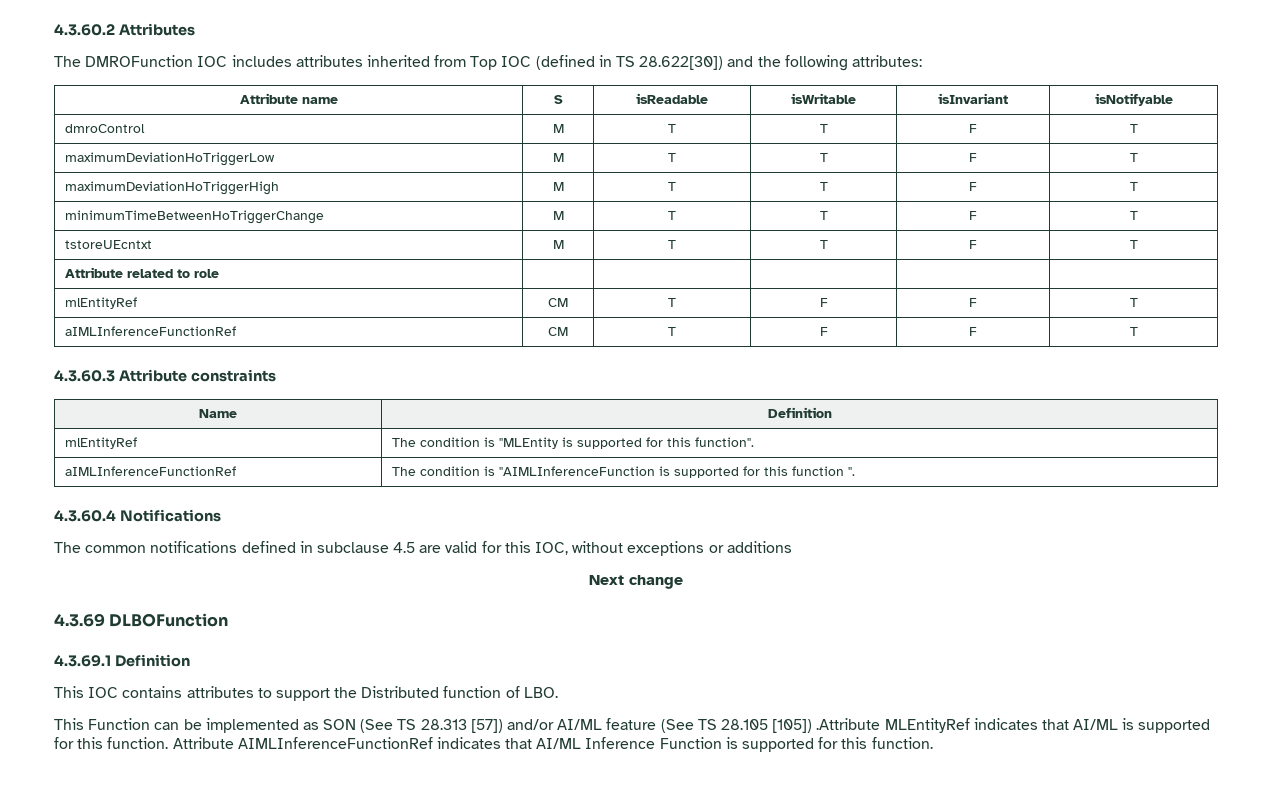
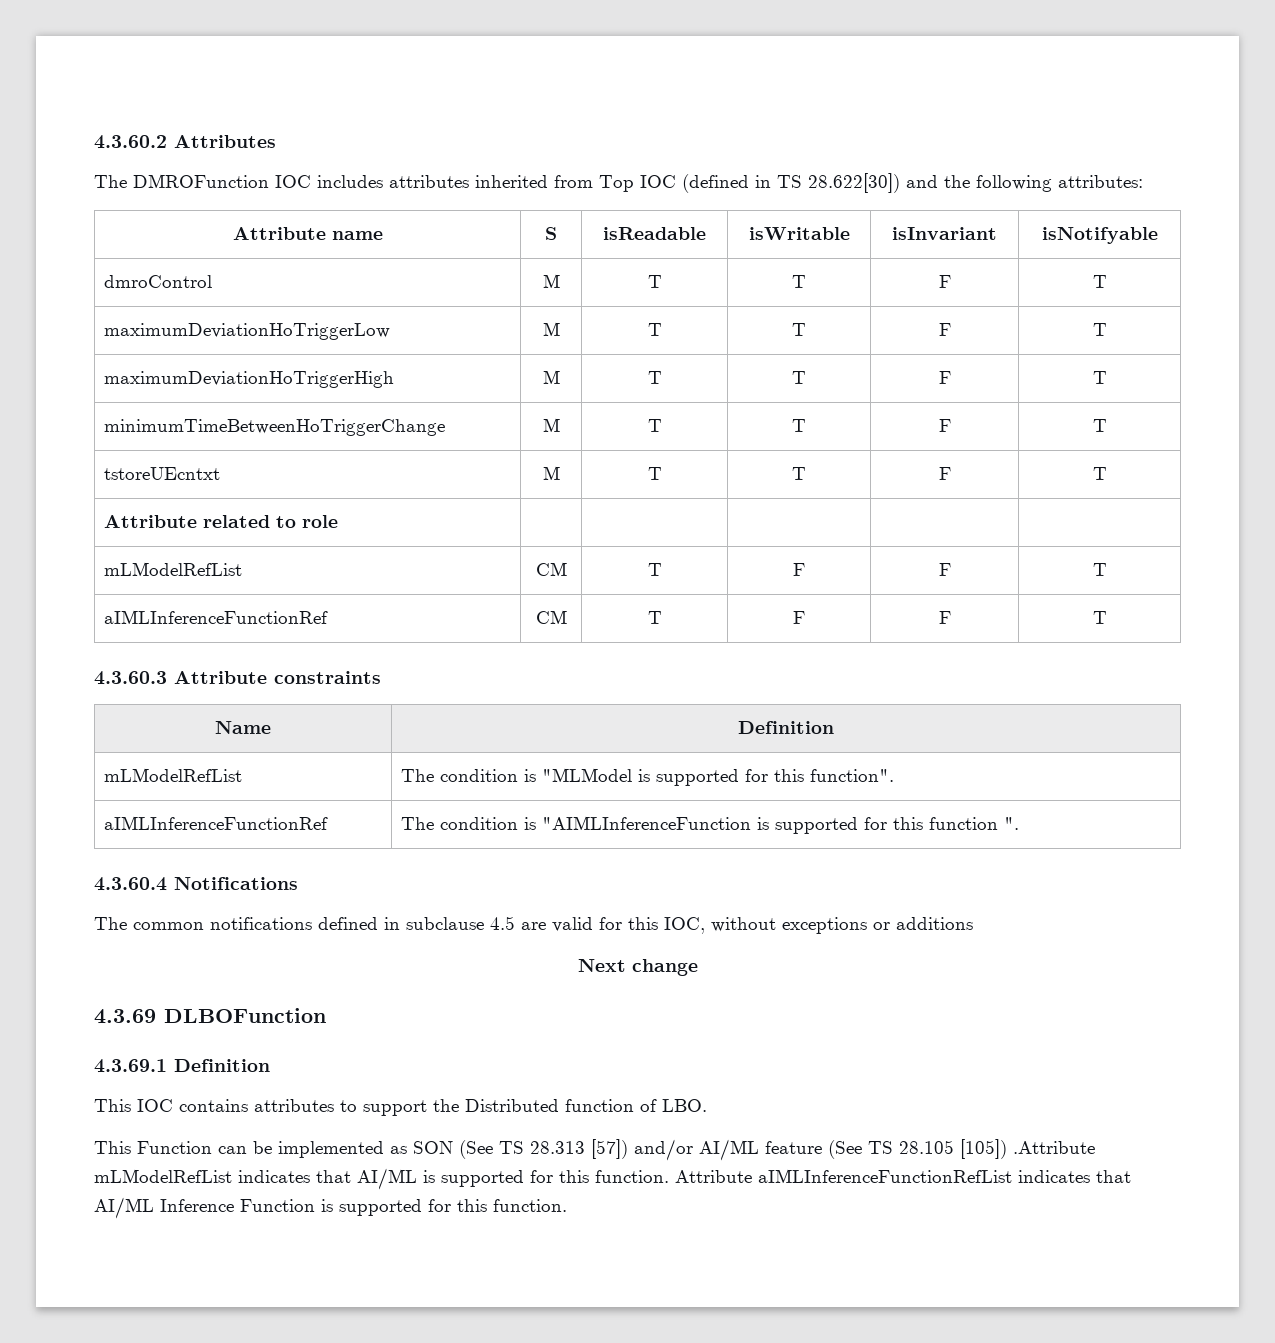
- mlEntityRef | CM | T | F | F | T
+ mLModelRefList | CM | T | F | F | T
- mlEntityRef | The condition is "MLEntity is supported for this function".
+ mLModelRefList | The condition is "MLModel is supported for this function".
- This Function can be implemented as SON (See TS 28.313 [57]) and/or AI/ML feature (See TS 28.105 [105]) .Attribute MLEntityRef indicates that AI/ML is supported for this function.
+ This Function can be implemented as SON (See TS 28.313 [57]) and/or AI/ML feature (See TS 28.105 [105]) .Attribute mLModelRefList indicates that AI/ML is supported for this function.
- Attribute AIMLInferenceFunctionRef indicates that AI/ML Inference Function is supported for this function.
+ Attribute aIMLInferenceFunctionRefList indicates that AI/ML Inference Function is supported for this function.

